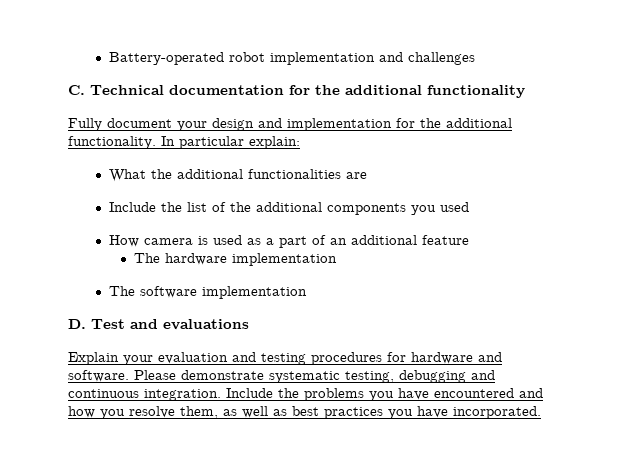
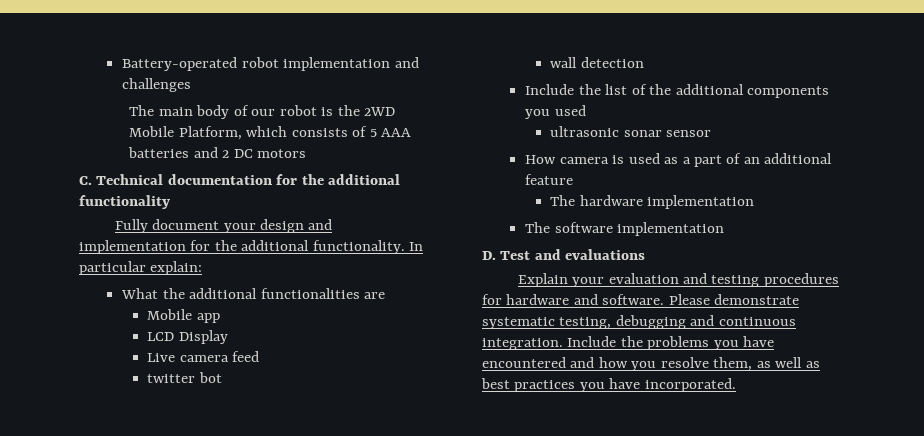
+ The main body of our robot is the 2WD Mobile Platform, which consists of 5 AAA batteries and 2 DC motors
+ Mobile app
+ LCD Display
+ Live camera feed
+ twitter bot
+ wall detection
+ ultrasonic sonar sensor

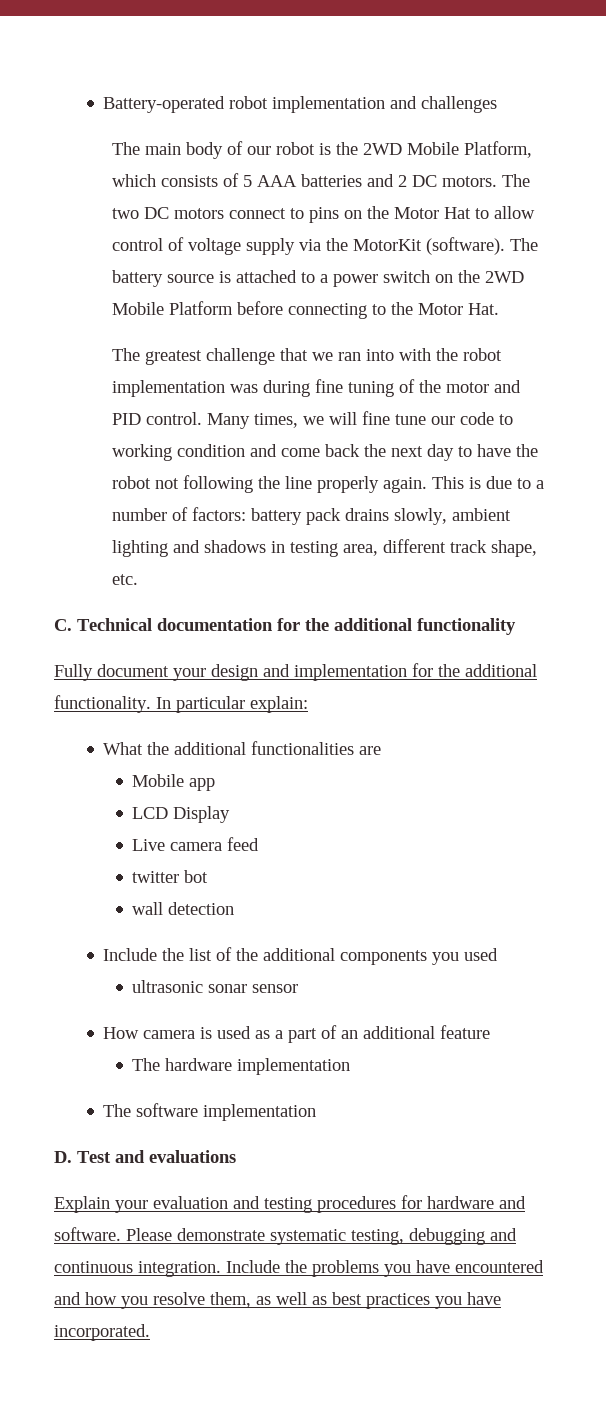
- The main body of our robot is the 2WD Mobile Platform, which consists of 5 AAA batteries and 2 DC motors
+ The main body of our robot is the 2WD Mobile Platform, which consists of 5 AAA batteries and 2 DC motors. The two DC motors connect to pins on the Motor Hat to allow control of voltage supply via the MotorKit (software). The battery source is attached to a power switch on the 2WD Mobile Platform before connecting to the Motor Hat.
+ The greatest challenge that we ran into with the robot implementation was during fine tuning of the motor and PID control. Many times, we will fine tune our code to working condition and come back the next day to have the robot not following the line properly again. This is due to a number of factors: battery pack drains slowly, ambient lighting and shadows in testing area, different track shape, etc.

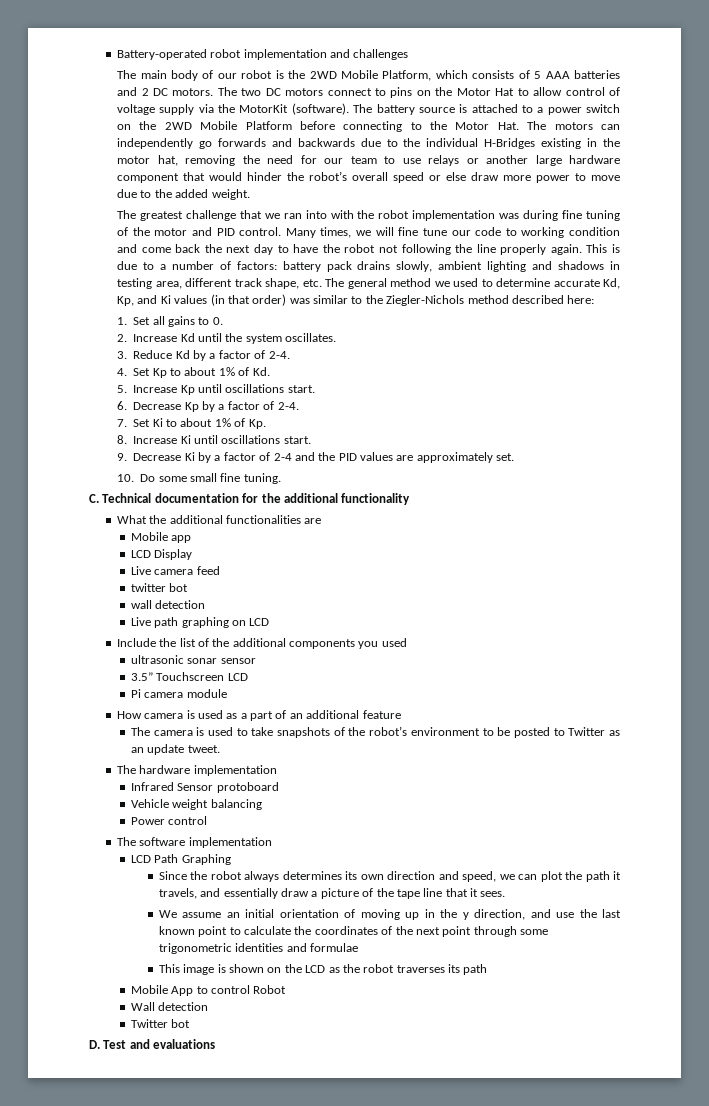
- The battery source is attached to a power switch on the 2WD Mobile Platform before connecting to the Motor Hat.
+ The battery source is attached to a power switch on the 2WD Mobile Platform before connecting to the Motor Hat. The motors can independently go forwards and backwards due to the individual H-Bridges existing in the motor hat, removing the need for our team to use relays or another large hardware component that would hinder the robot’s overall speed or else draw more power to move due to the added weight.
- This is due to a number of factors: battery pack drains slowly, ambient lighting and shadows in testing area, different track shape, etc.
+ This is due to a number of factors: battery pack drains slowly, ambient lighting and shadows in testing area, different track shape, etc. The general method we used to determine accurate Kd, Kp, and Ki values (in that order) was similar to the Ziegler-Nichols method described here:
+ 1. Set all gains to 0.
+ 2. Increase Kd until the system oscillates.
+ 3. Reduce Kd by a factor of 2-4.
+ 4. Set Kp to about 1% of Kd.
+ 5. Increase Kp until oscillations start.
+ 6. Decrease Kp by a factor of 2-4.
+ 7. Set Ki to about 1% of Kp.
+ 8. Increase Ki until oscillations start.
+ 9. Decrease Ki by a factor of 2-4 and the PID values are approximately set.
+ 10. Do some small fine tuning.
- Fully document your design and implementation for the additional functionality. In particular explain:
+ Live path graphing on LCD
+ 3.5” Touchscreen LCD
+ Pi camera module
+ The camera is used to take snapshots of the robot’s environment to be posted to Twitter as an update tweet.
  The hardware implementation
+ Infrared Sensor protoboard
+ Vehicle weight balancing
+ Power control
  The software implementation
+ LCD Path Graphing
+ Since the robot always determines its own direction and speed, we can plot the path it travels, and essentially draw a picture of the tape line that it sees.
+ We assume an initial orientation of moving up in the y direction, and use the last known point to calculate the coordinates of the next point through some trigonometric identities and formulae
+ This image is shown on the LCD as the robot traverses its path
+ Mobile App to control Robot
+ Wall detection
+ Twitter bot
  D. Test and evaluations
- Explain your evaluation and testing procedures for hardware and software. Please demonstrate systematic testing, debugging and continuous integration. Include the problems you have encountered and how you resolve them, as well as best practices you have incorporated.

